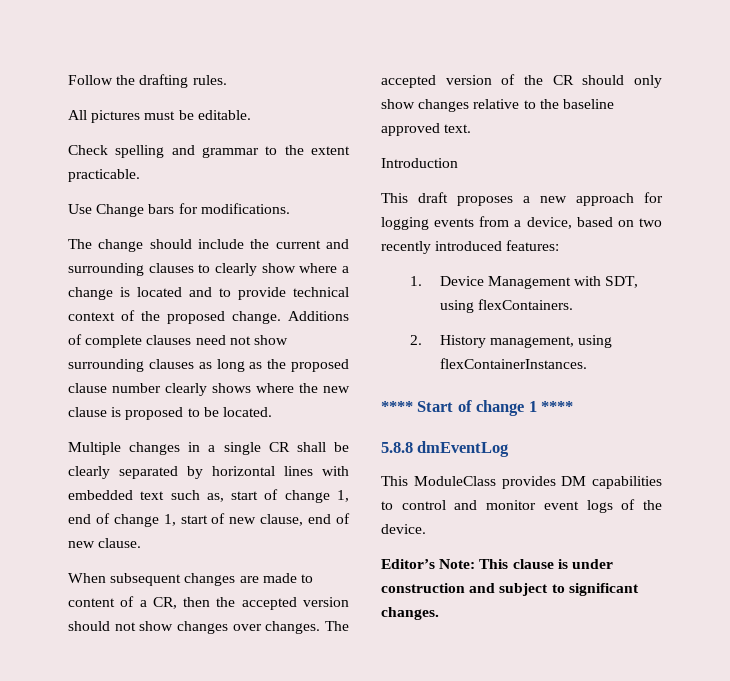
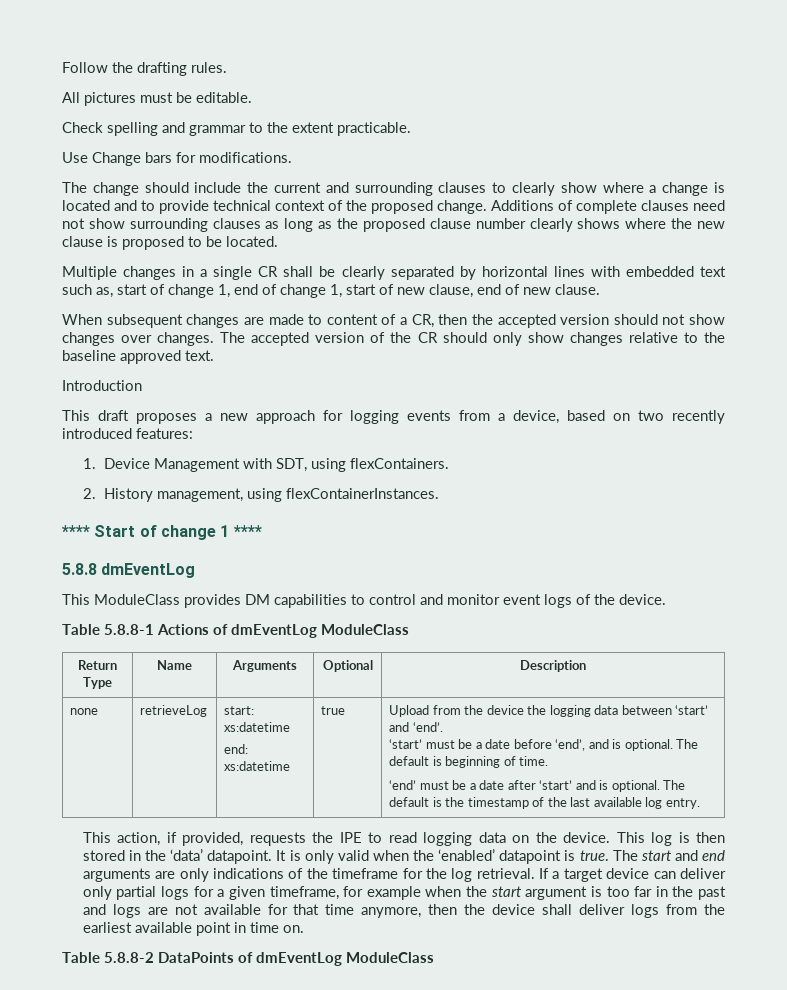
- Editor’s Note: This clause is under construction and subject to significant changes.
+ Table 5.8.8-1 Actions of dmEventLog ModuleClass
+ Return Type | Name | Arguments | Optional | Description
+ none | retrieveLog | start: xs:datetime
+ end: xs:datetime | true | Upload from the device the logging data between ‘start’ and ‘end’.
+ ‘start’ must be a date before ‘end’, and is optional. The default is beginning of time.
+ ‘end’ must be a date after ‘start’ and is optional. The default is the timestamp of the last available log entry.
+ This action, if provided, requests the IPE to read logging data on the device. This log is then stored in the ‘data’ datapoint. It is only valid when the ‘enabled’ datapoint is true. The start and end arguments are only indications of the timeframe for the log retrieval. If a target device can deliver only partial logs for a given timeframe, for example when the start argument is too far in the past and logs are not available for that time anymore, then the device shall deliver logs from the earliest available point in time on.
+ Table 5.8.8-2 DataPoints of dmEventLog ModuleClass

